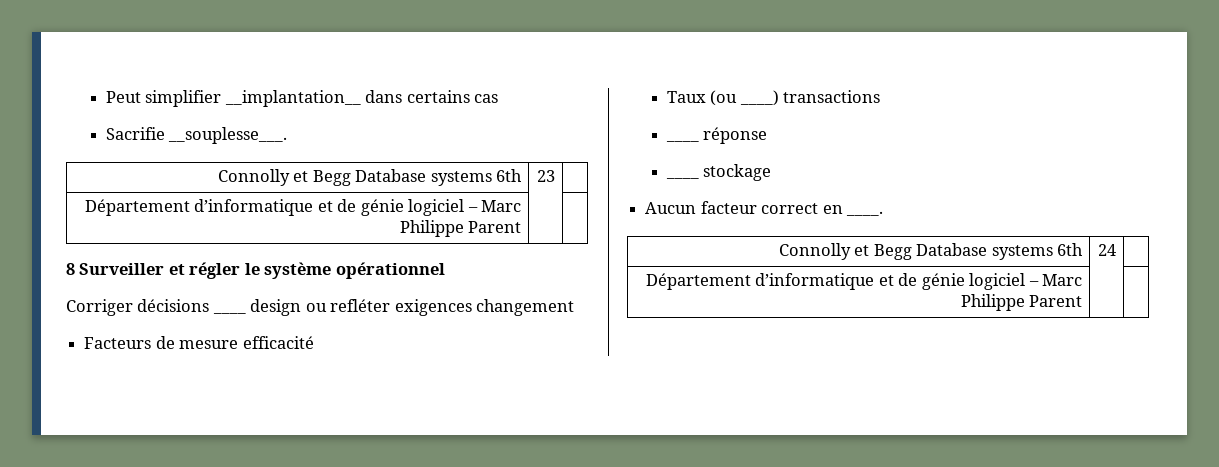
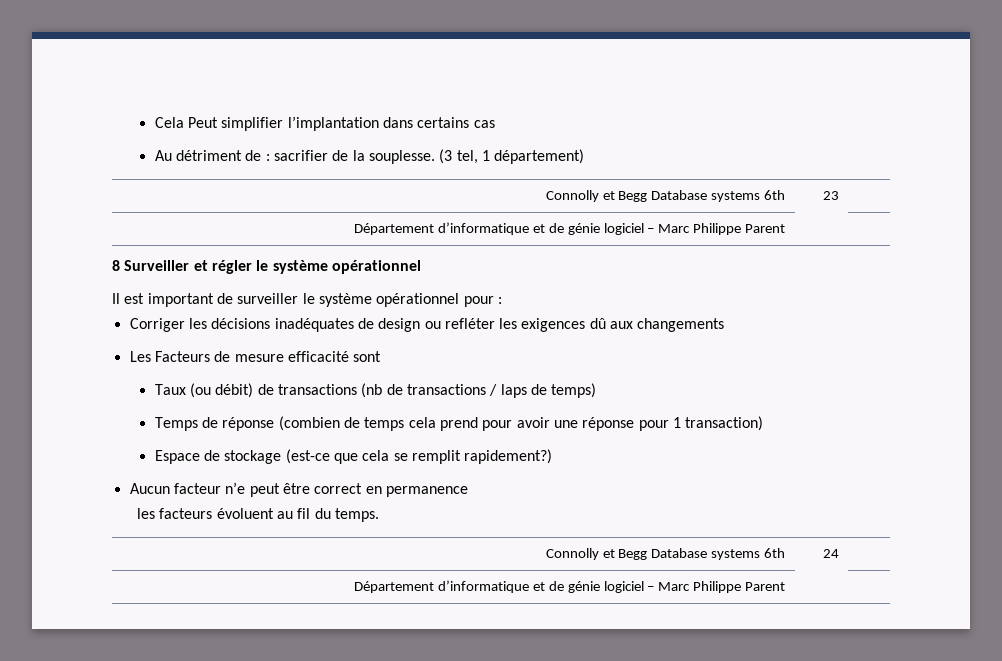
- Peut simplifier __implantation__ dans certains cas
+ Cela Peut simplifier l’implantation dans certains cas
- Sacrifie __souplesse___.
+ Au détriment de : sacrifier de la souplesse. (3 tel, 1 département)
- Corriger décisions ____ design ou refléter exigences changement
- Facteurs de mesure efficacité
+ Il est important de surveiller le système opérationnel pour :
+ Corriger les décisions inadéquates de design ou refléter les exigences dû aux changements
+ Les Facteurs de mesure efficacité sont
- Taux (ou ____) transactions
- ____ réponse
- ____ stockage
- Aucun facteur correct en ____.
+ Taux (ou débit) de transactions (nb de transactions / laps de temps)
+ Temps de réponse (combien de temps cela prend pour avoir une réponse pour 1 transaction)
+ Espace de stockage (est-ce que cela se remplit rapidement?)
+ Aucun facteur n’e peut être correct en permanence
+ les facteurs évoluent au fil du temps.

